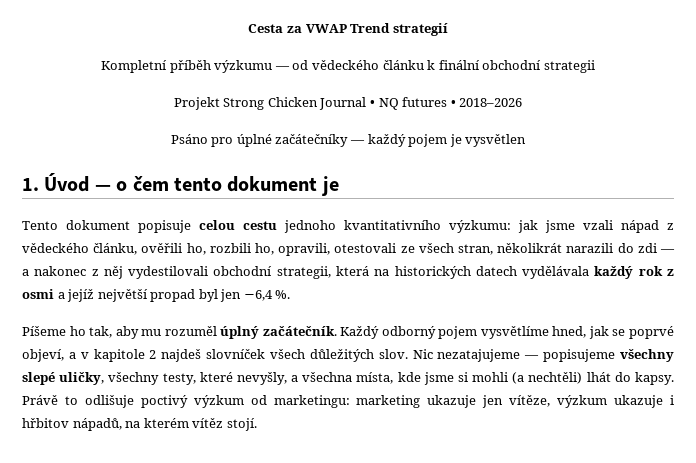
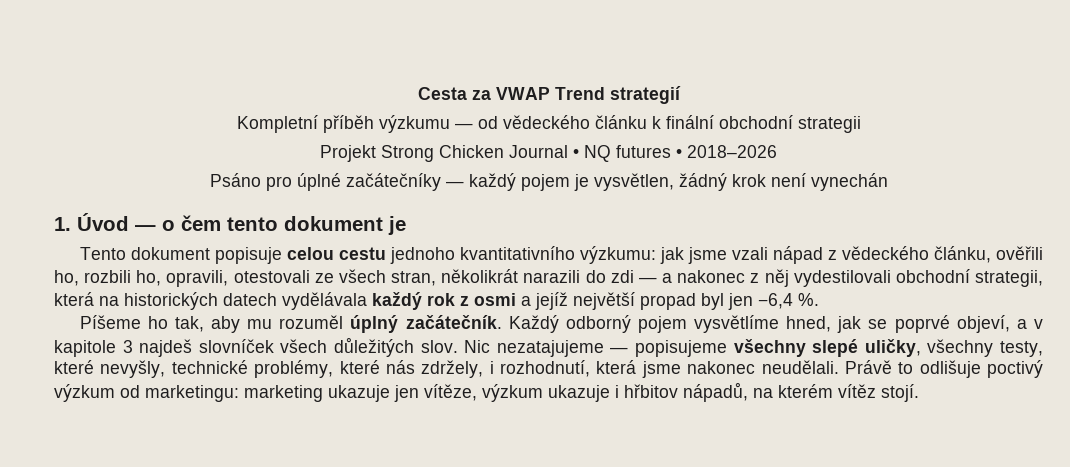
- Psáno pro úplné začátečníky — každý pojem je vysvětlen
+ Psáno pro úplné začátečníky — každý pojem je vysvětlen, žádný krok není vynechán
- Každý odborný pojem vysvětlíme hned, jak se poprvé objeví, a v kapitole 2 najdeš slovníček všech důležitých slov.
+ Každý odborný pojem vysvětlíme hned, jak se poprvé objeví, a v kapitole 3 najdeš slovníček všech důležitých slov.
- Nic nezatajujeme — popisujeme všechny slepé uličky, všechny testy, které nevyšly, a všechna místa, kde jsme si mohli (a nechtěli) lhát do kapsy.
+ Nic nezatajujeme — popisujeme všechny slepé uličky, všechny testy, které nevyšly, technické problémy, které nás zdržely, i rozhodnutí, která jsme nakonec neudělali.

